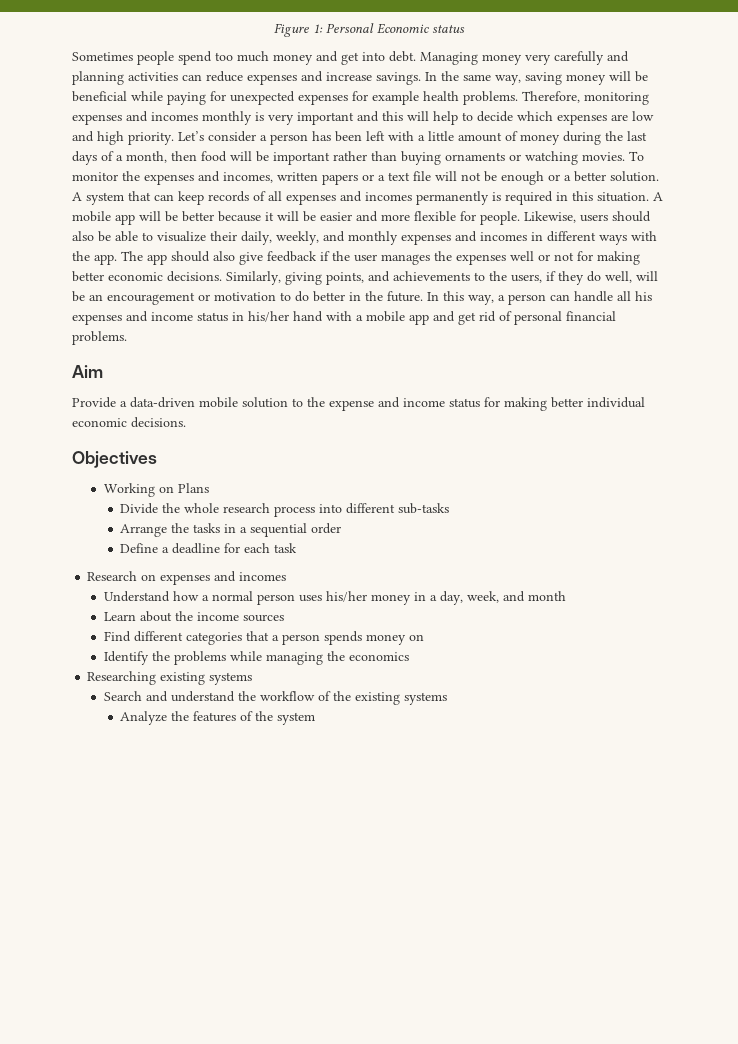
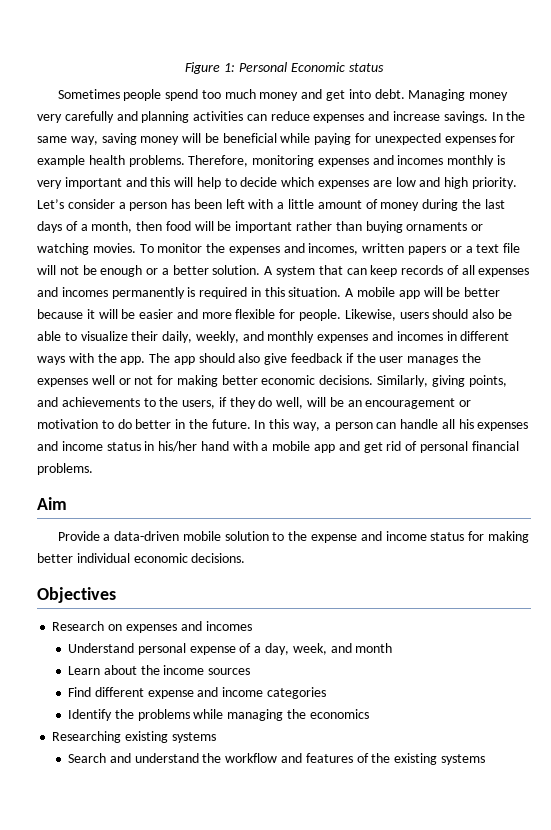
- Working on Plans
- Divide the whole research process into different sub-tasks
- Arrange the tasks in a sequential order
- Define a deadline for each task
- Understand how a normal person uses his/her money in a day, week, and month
+ Understand personal expense of a day, week, and month
- Find different categories that a person spends money on
+ Find different expense and income categories
- Search and understand the workflow of the existing systems
+ Search and understand the workflow and features of the existing systems
- Analyze the features of the system

